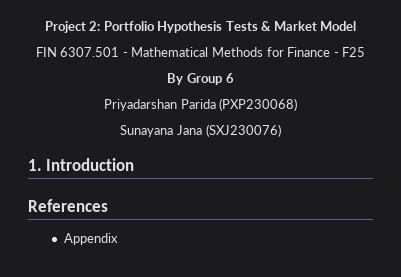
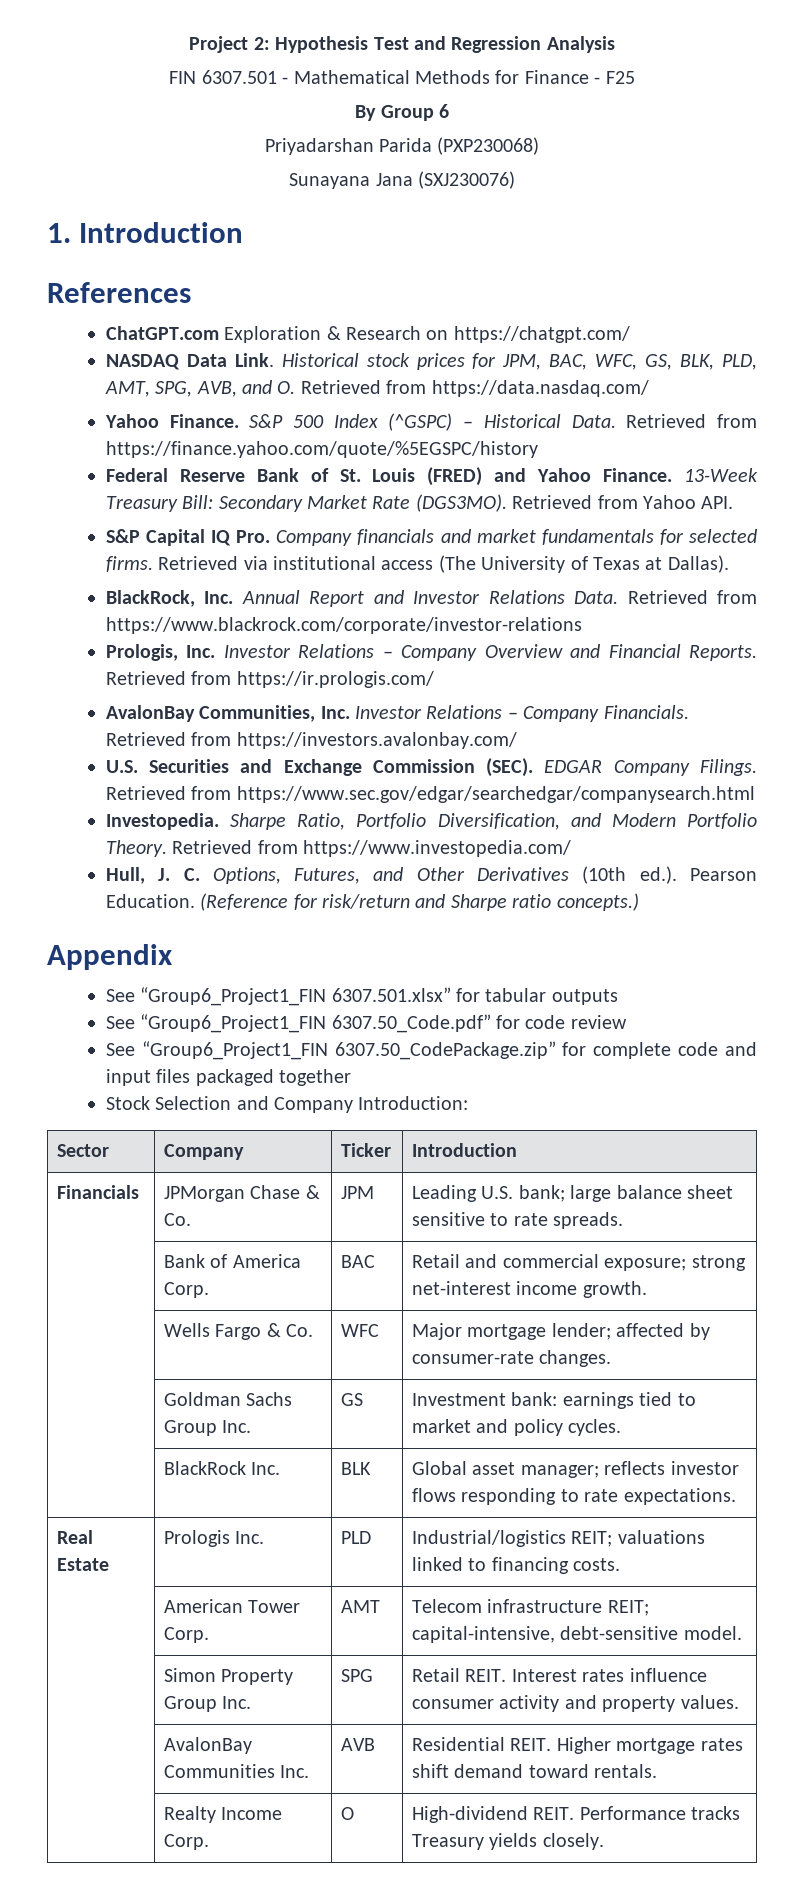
- Project 2: Portfolio Hypothesis Tests & Market Model
+ Project 2: Hypothesis Test and Regression Analysis
+ ChatGPT.com Exploration & Research on https://chatgpt.com/
+ NASDAQ Data Link. Historical stock prices for JPM, BAC, WFC, GS, BLK, PLD, AMT, SPG, AVB, and O. Retrieved from https://data.nasdaq.com/
+ Yahoo Finance. S&P 500 Index (^GSPC) – Historical Data. Retrieved from https://finance.yahoo.com/quote/%5EGSPC/history
+ Federal Reserve Bank of St. Louis (FRED) and Yahoo Finance. 13-Week Treasury Bill: Secondary Market Rate (DGS3MO). Retrieved from Yahoo API.
+ S&P Capital IQ Pro. Company financials and market fundamentals for selected firms. Retrieved via institutional access (The University of Texas at Dallas).
+ BlackRock, Inc. Annual Report and Investor Relations Data. Retrieved from https://www.blackrock.com/corporate/investor-relations
+ Prologis, Inc. Investor Relations – Company Overview and Financial Reports. Retrieved from https://ir.prologis.com/
+ AvalonBay Communities, Inc. Investor Relations – Company Financials. Retrieved from https://investors.avalonbay.com/
+ U.S. Securities and Exchange Commission (SEC). EDGAR Company Filings. Retrieved from https://www.sec.gov/edgar/searchedgar/companysearch.html
+ Investopedia. Sharpe Ratio, Portfolio Diversification, and Modern Portfolio Theory. Retrieved from https://www.investopedia.com/
+ Hull, J. C. Options, Futures, and Other Derivatives (10th ed.). Pearson Education. (Reference for risk/return and Sharpe ratio concepts.)
  Appendix
+ See “Group6_Project1_FIN 6307.501.xlsx” for tabular outputs
+ See “Group6_Project1_FIN 6307.50_Code.pdf” for code review
+ See “Group6_Project1_FIN 6307.50_CodePackage.zip” for complete code and input files packaged together
+ Stock Selection and Company Introduction:
+ Sector | Company | Ticker | Introduction
+ Financials | JPMorgan Chase & Co. | JPM | Leading U.S. bank; large balance sheet sensitive to rate spreads.
+ | Bank of America Corp. | BAC | Retail and commercial exposure; strong net-interest income growth.
+ | Wells Fargo & Co. | WFC | Major mortgage lender; affected by consumer-rate changes.
+ | Goldman Sachs Group Inc. | GS | Investment bank: earnings tied to market and policy cycles.
+ | BlackRock Inc. | BLK | Global asset manager; reflects investor flows responding to rate expectations.
+ Real Estate | Prologis Inc. | PLD | Industrial/logistics REIT; valuations linked to financing costs.
+ | American Tower Corp. | AMT | Telecom infrastructure REIT; capital-intensive, debt-sensitive model.
+ | Simon Property Group Inc. | SPG | Retail REIT. Interest rates influence consumer activity and property values.
+ | AvalonBay Communities Inc. | AVB | Residential REIT. Higher mortgage rates shift demand toward rentals.
+ | Realty Income Corp. | O | High-dividend REIT. Performance tracks Treasury yields closely.

